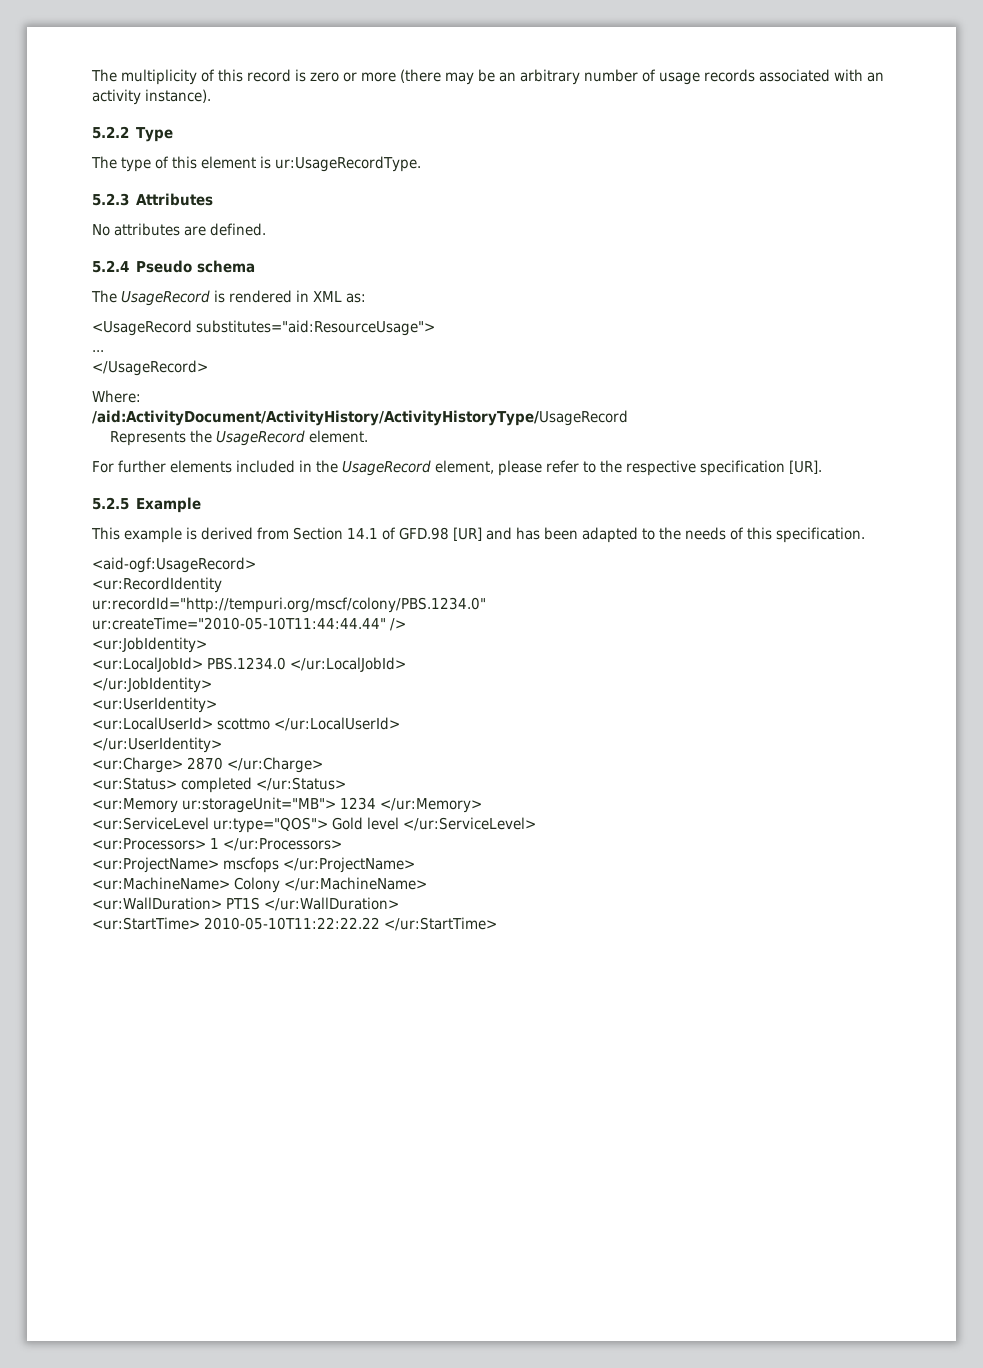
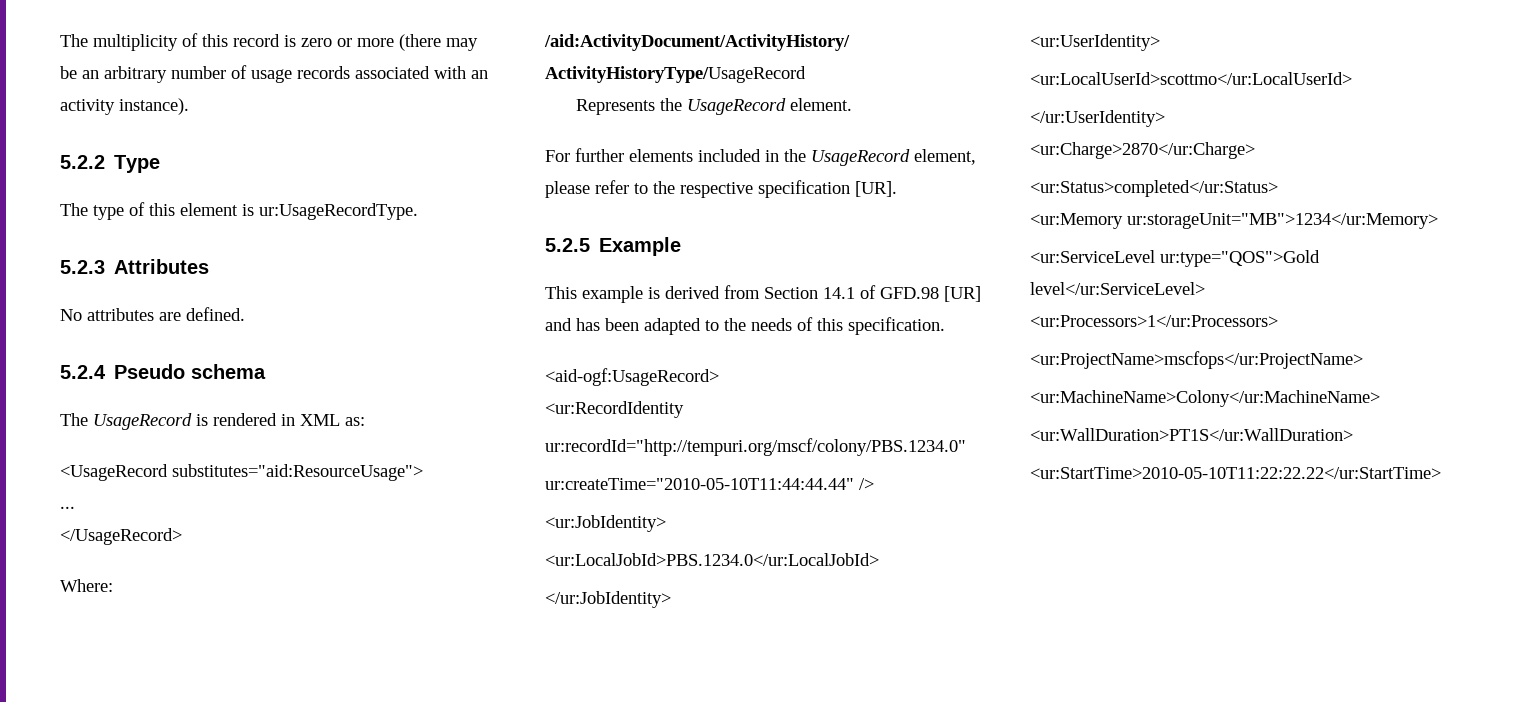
- <ur:LocalJobId> PBS.1234.0 </ur:LocalJobId>
+ <ur:LocalJobId>PBS.1234.0</ur:LocalJobId>
- <ur:LocalUserId> scottmo </ur:LocalUserId>
+ <ur:LocalUserId>scottmo</ur:LocalUserId>
  </ur:UserIdentity>
- <ur:Charge> 2870 </ur:Charge>
- <ur:Status> completed </ur:Status>
- <ur:Memory ur:storageUnit="MB"> 1234 </ur:Memory>
- <ur:ServiceLevel ur:type="QOS"> Gold level </ur:ServiceLevel>
- <ur:Processors> 1 </ur:Processors>
- <ur:ProjectName> mscfops </ur:ProjectName>
- <ur:MachineName> Colony </ur:MachineName>
- <ur:WallDuration> PT1S </ur:WallDuration>
- <ur:StartTime> 2010-05-10T11:22:22.22 </ur:StartTime>
+ <ur:Charge>2870</ur:Charge>
+ <ur:Status>completed</ur:Status>
+ <ur:Memory ur:storageUnit="MB">1234</ur:Memory>
+ <ur:ServiceLevel ur:type="QOS">Gold level</ur:ServiceLevel>
+ <ur:Processors>1</ur:Processors>
+ <ur:ProjectName>mscfops</ur:ProjectName>
+ <ur:MachineName>Colony</ur:MachineName>
+ <ur:WallDuration>PT1S</ur:WallDuration>
+ <ur:StartTime>2010-05-10T11:22:22.22</ur:StartTime>

